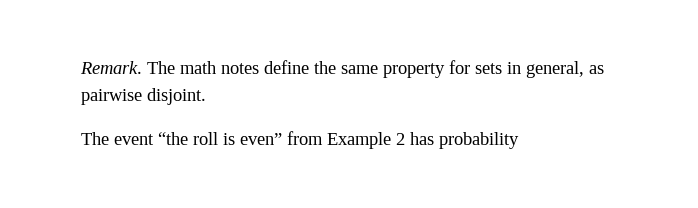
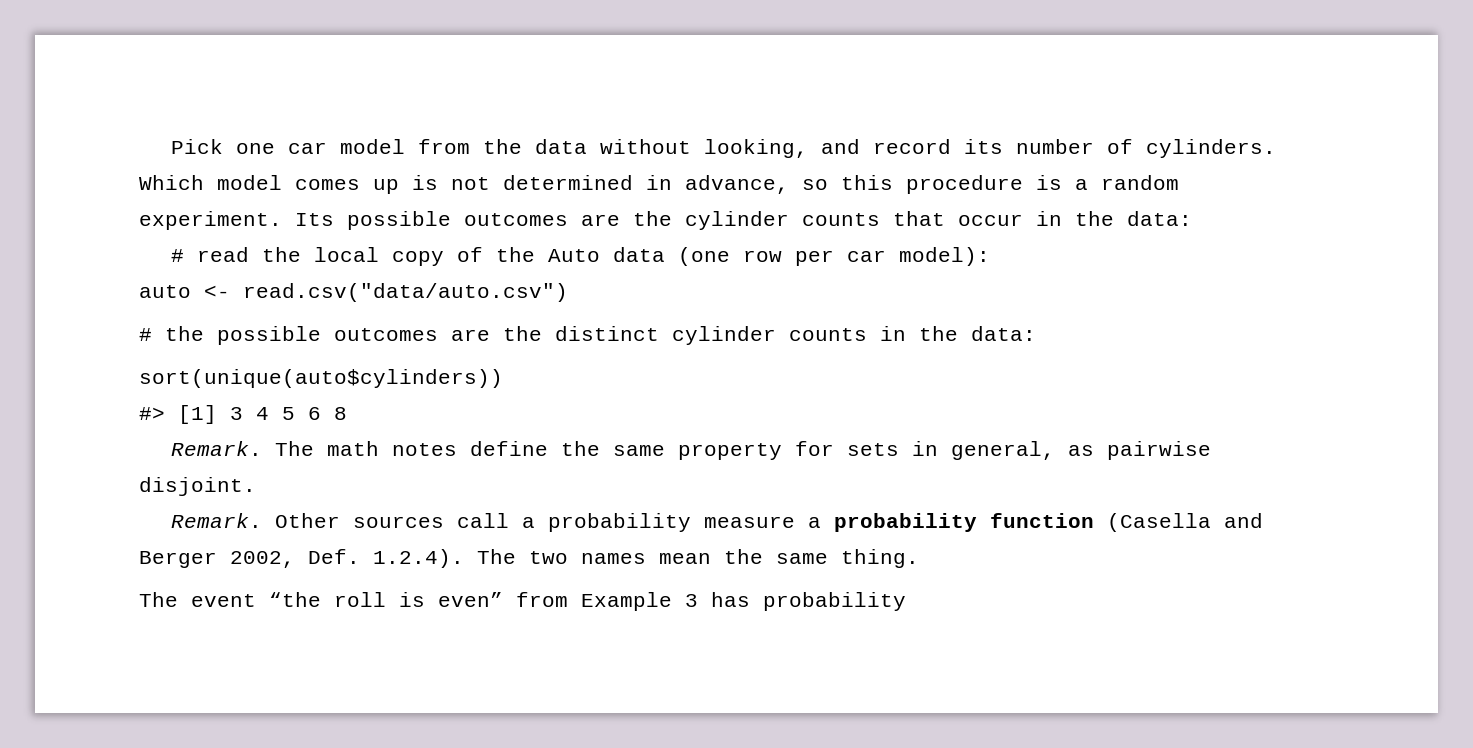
+ Pick one car model from the data without looking, and record its number of cylinders. Which model comes up is not determined in advance, so this procedure is a random experiment. Its possible outcomes are the cylinder counts that occur in the data:
+ # read the local copy of the Auto data (one row per car model):
+ auto <- read.csv("data/auto.csv")
+ # the possible outcomes are the distinct cylinder counts in the data:
+ sort(unique(auto$cylinders))
+ #> [1] 3 4 5 6 8
+ Remark. Other sources call a probability measure a probability function (Casella and Berger 2002, Def. 1.2.4). The two names mean the same thing.
- The event “the roll is even” from Example 2 has probability
+ The event “the roll is even” from Example 3 has probability

